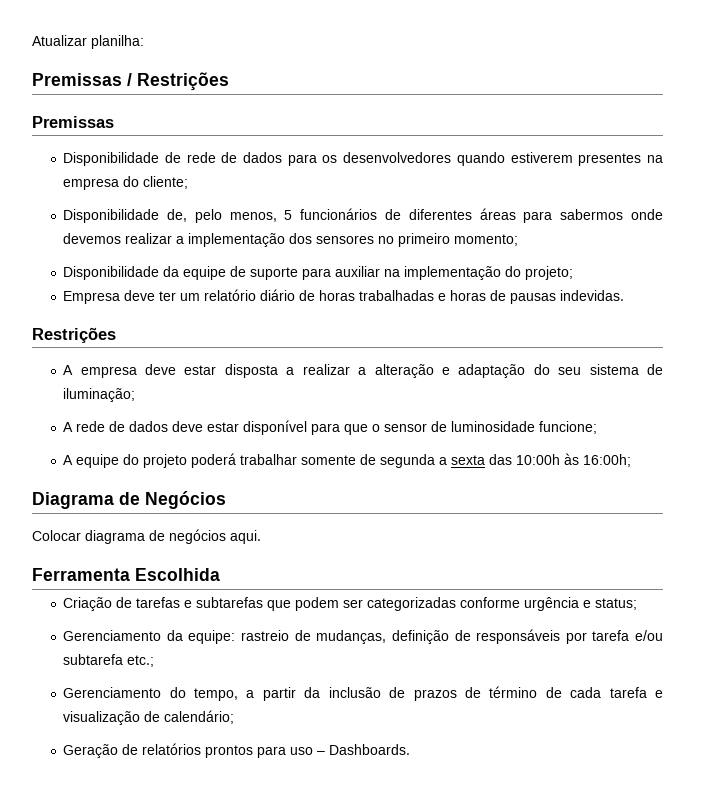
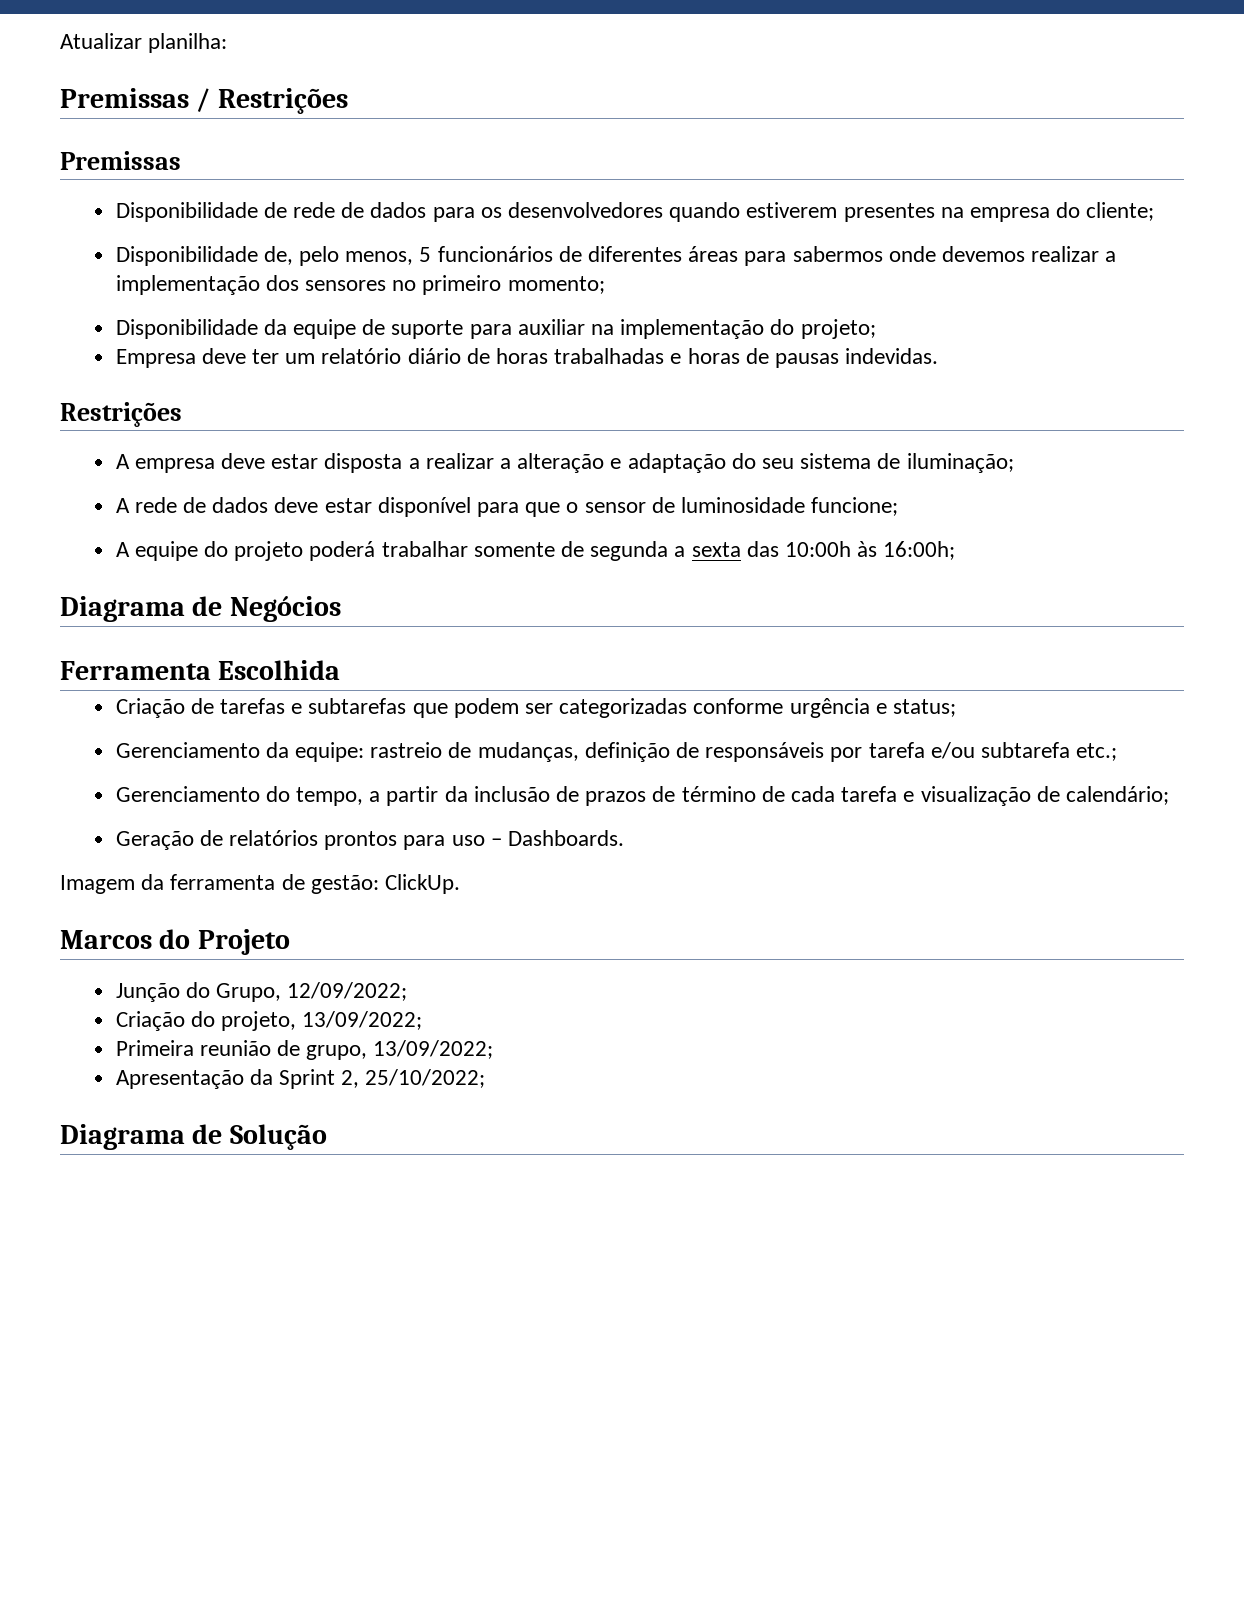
- Colocar diagrama de negócios aqui.
+ Imagem da ferramenta de gestão: ClickUp.
+ Marcos do Projeto
+ Junção do Grupo, 12/09/2022;
+ Criação do projeto, 13/09/2022;
+ Primeira reunião de grupo, 13/09/2022;
+ Apresentação da Sprint 2, 25/10/2022;
+ Diagrama de Solução

